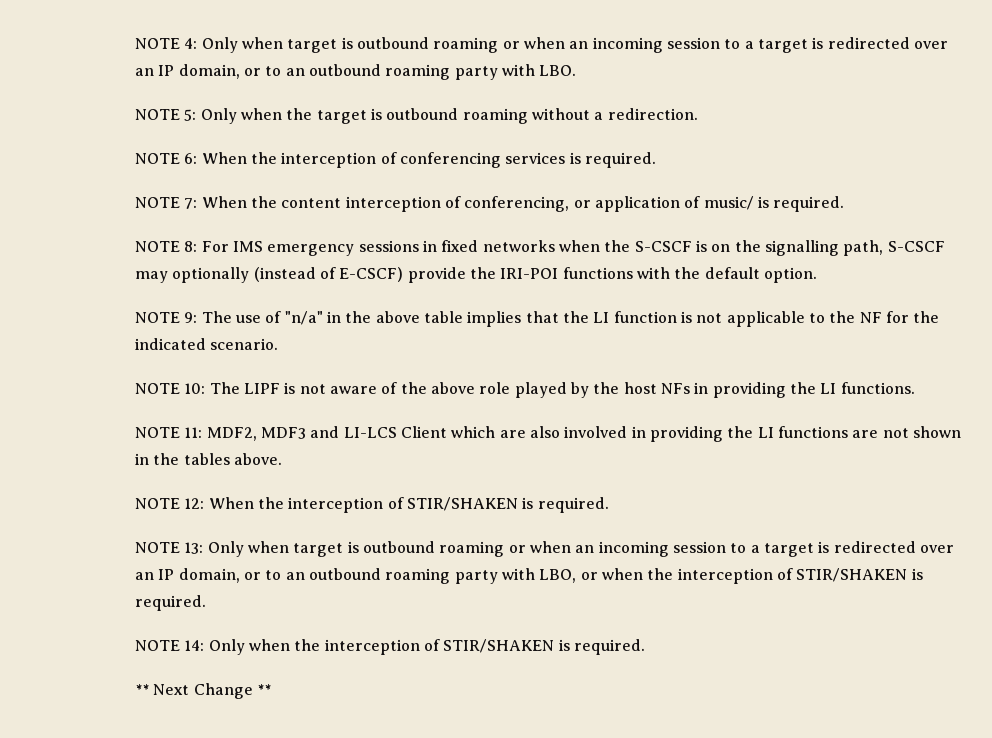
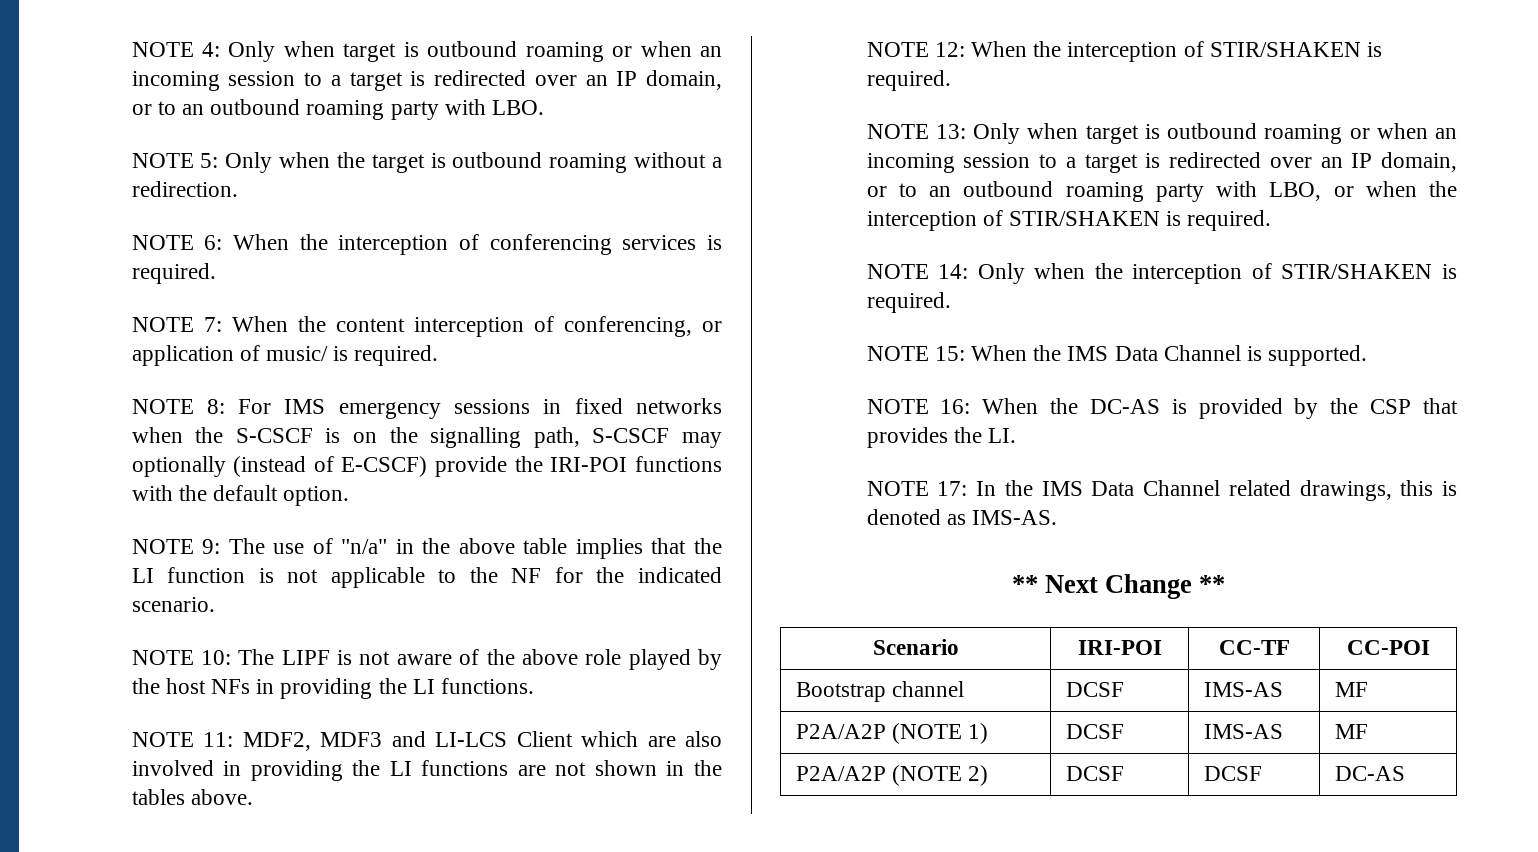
+ NOTE 15: When the IMS Data Channel is supported.
+ NOTE 16: When the DC-AS is provided by the CSP that provides the LI.
+ NOTE 17: In the IMS Data Channel related drawings, this is denoted as IMS-AS.
  ** Next Change **
+ Scenario | IRI-POI | CC-TF | CC-POI
+ Bootstrap channel | DCSF | IMS-AS | MF
+ P2A/A2P (NOTE 1) | DCSF | IMS-AS | MF
+ P2A/A2P (NOTE 2) | DCSF | DCSF | DC-AS

